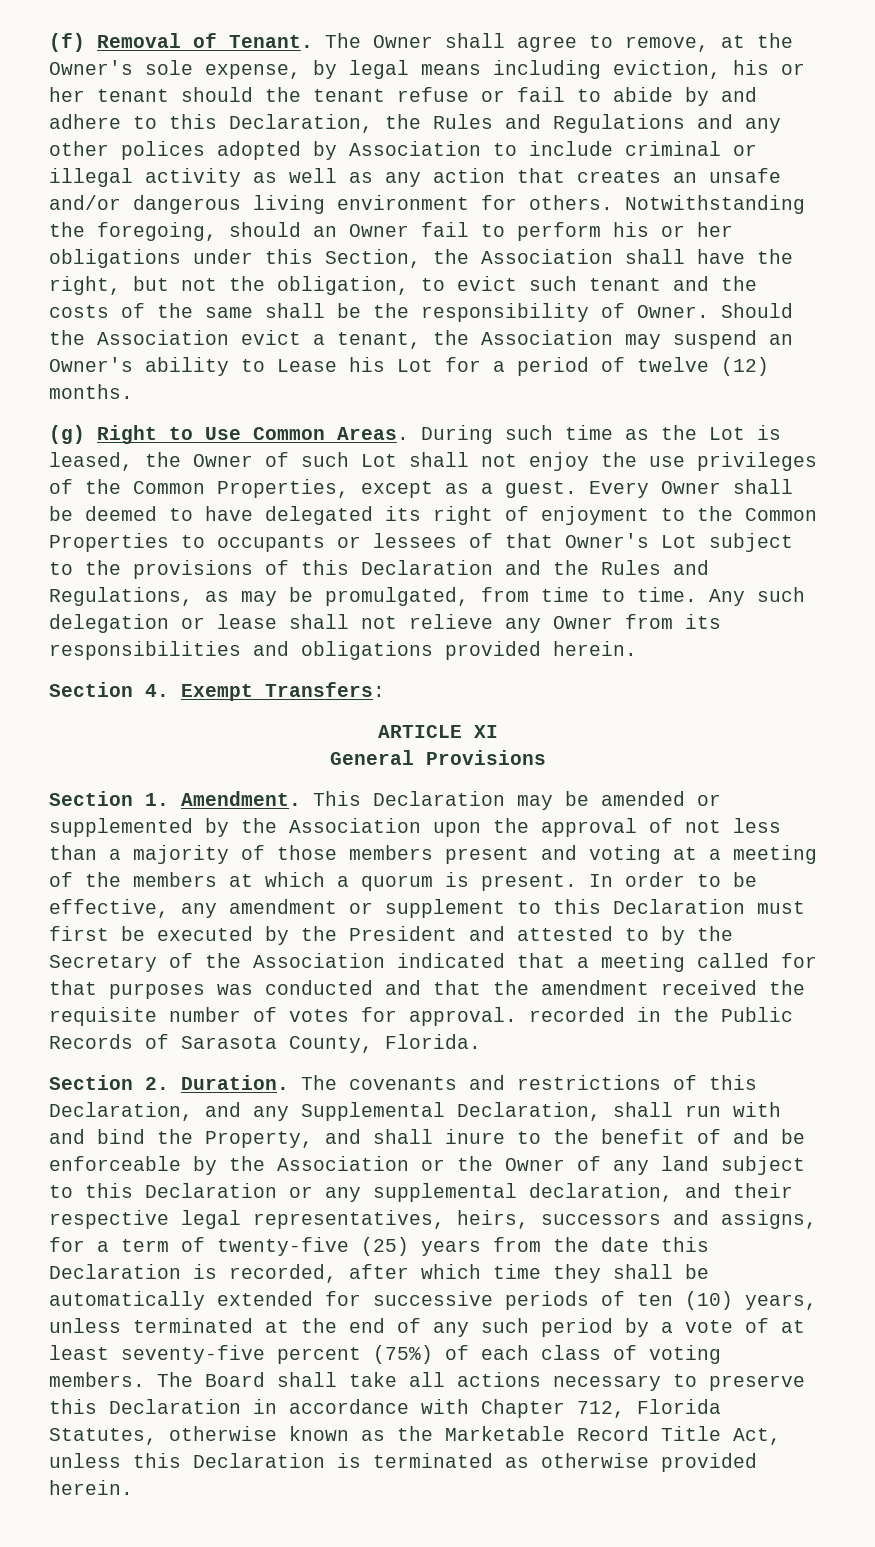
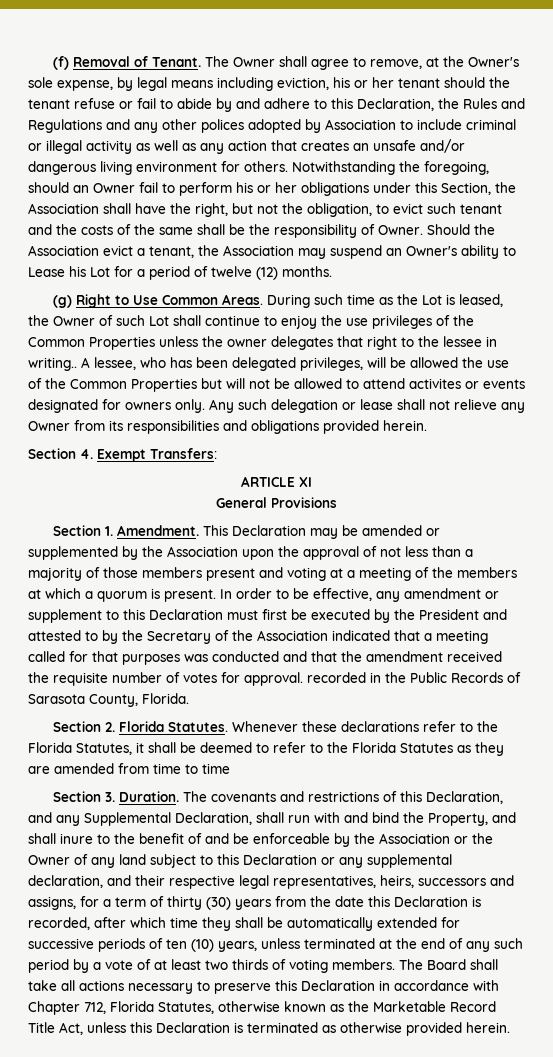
- During such time as the Lot is leased, the Owner of such Lot shall not enjoy the use privileges of the Common Properties, except as a guest. Every Owner shall be deemed to have delegated its right of enjoyment to the Common Properties to occupants or lessees of that Owner's Lot subject to the provisions of this Declaration and the Rules and Regulations, as may be promulgated, from time to time.
+ During such time as the Lot is leased, the Owner of such Lot shall continue to enjoy the use privileges of the Common Properties unless the owner delegates that right to the lessee in writing.. A lessee, who has been delegated privileges, will be allowed the use of the Common Properties but will not be allowed to attend activites or events designated for owners only.
- Section 2. Duration.
+ Section 2. Florida Statutes. Whenever these declarations refer to the Florida Statutes, it shall be deemed to refer to the Florida Statutes as they are amended from time to time
+ Section 3. Duration.
- The covenants and restrictions of this Declaration, and any Supplemental Declaration, shall run with and bind the Property, and shall inure to the benefit of and be enforceable by the Association or the Owner of any land subject to this Declaration or any supplemental declaration, and their respective legal representatives, heirs, successors and assigns, for a term of twenty-five (25) years from the date this Declaration is recorded, after which time they shall be automatically extended for successive periods of ten (10) years, unless terminated at the end of any such period by a vote of at least seventy-five percent (75%) of each class of voting members.
+ The covenants and restrictions of this Declaration, and any Supplemental Declaration, shall run with and bind the Property, and shall inure to the benefit of and be enforceable by the Association or the Owner of any land subject to this Declaration or any supplemental declaration, and their respective legal representatives, heirs, successors and assigns, for a term of thirty (30) years from the date this Declaration is recorded, after which time they shall be automatically extended for successive periods of ten (10) years, unless terminated at the end of any such period by a vote of at least two thirds of voting members.

